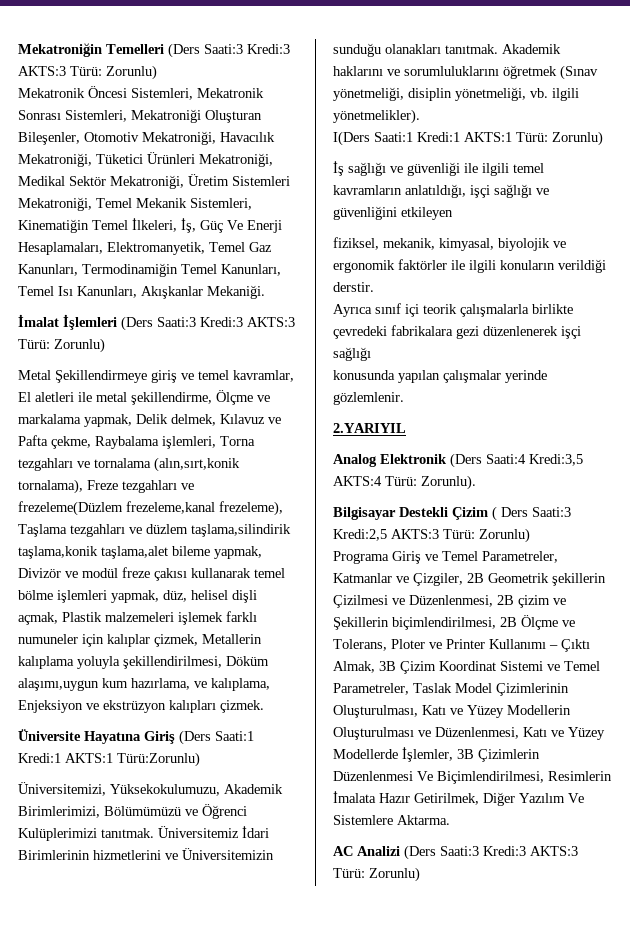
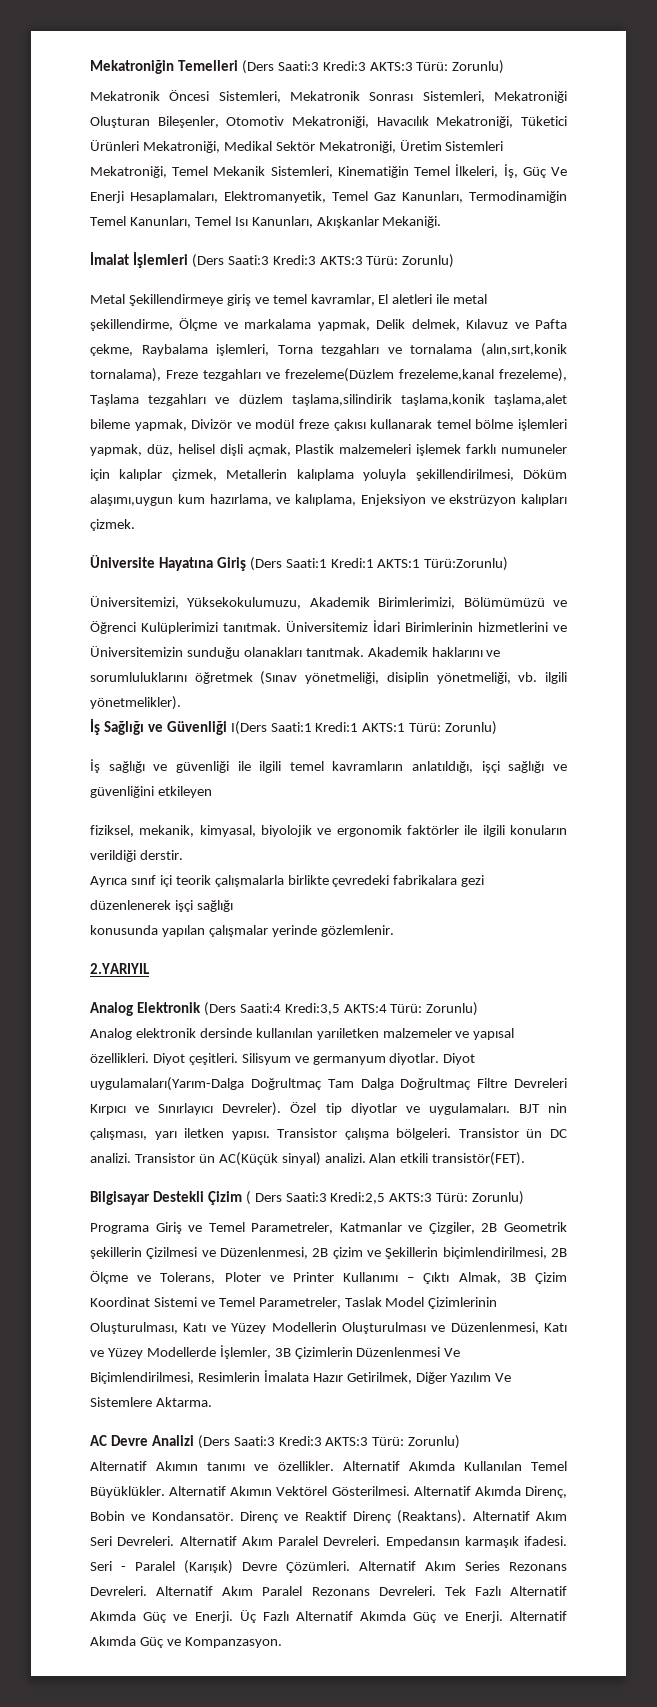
- I(Ders Saati:1 Kredi:1 AKTS:1 Türü: Zorunlu)
+ İş Sağlığı ve Güvenliği I(Ders Saati:1 Kredi:1 AKTS:1 Türü: Zorunlu)
- Analog Elektronik (Ders Saati:4 Kredi:3,5 AKTS:4 Türü: Zorunlu).
+ Analog Elektronik (Ders Saati:4 Kredi:3,5 AKTS:4 Türü: Zorunlu)
+ Analog elektronik dersinde kullanılan yarıiletken malzemeler ve yapısal özellikleri. Diyot çeşitleri. Silisyum ve germanyum diyotlar. Diyot uygulamaları(Yarım-Dalga Doğrultmaç Tam Dalga Doğrultmaç Filtre Devreleri Kırpıcı ve Sınırlayıcı Devreler). Özel tip diyotlar ve uygulamaları. BJT nin çalışması, yarı iletken yapısı. Transistor çalışma bölgeleri. Transistor ün DC analizi. Transistor ün AC(Küçük sinyal) analizi. Alan etkili transistör(FET).
- AC Analizi (Ders Saati:3 Kredi:3 AKTS:3 Türü: Zorunlu)
+ AC Devre Analizi (Ders Saati:3 Kredi:3 AKTS:3 Türü: Zorunlu)
+ Alternatif Akımın tanımı ve özellikler. Alternatif Akımda Kullanılan Temel Büyüklükler. Alternatif Akımın Vektörel Gösterilmesi. Alternatif Akımda Direnç, Bobin ve Kondansatör. Direnç ve Reaktif Direnç (Reaktans). Alternatif Akım Seri Devreleri. Alternatif Akım Paralel Devreleri. Empedansın karmaşık ifadesi. Seri - Paralel (Karışık) Devre Çözümleri. Alternatif Akım Series Rezonans Devreleri. Alternatif Akım Paralel Rezonans Devreleri. Tek Fazlı Alternatif Akımda Güç ve Enerji. Üç Fazlı Alternatif Akımda Güç ve Enerji. Alternatif Akımda Güç ve Kompanzasyon.

